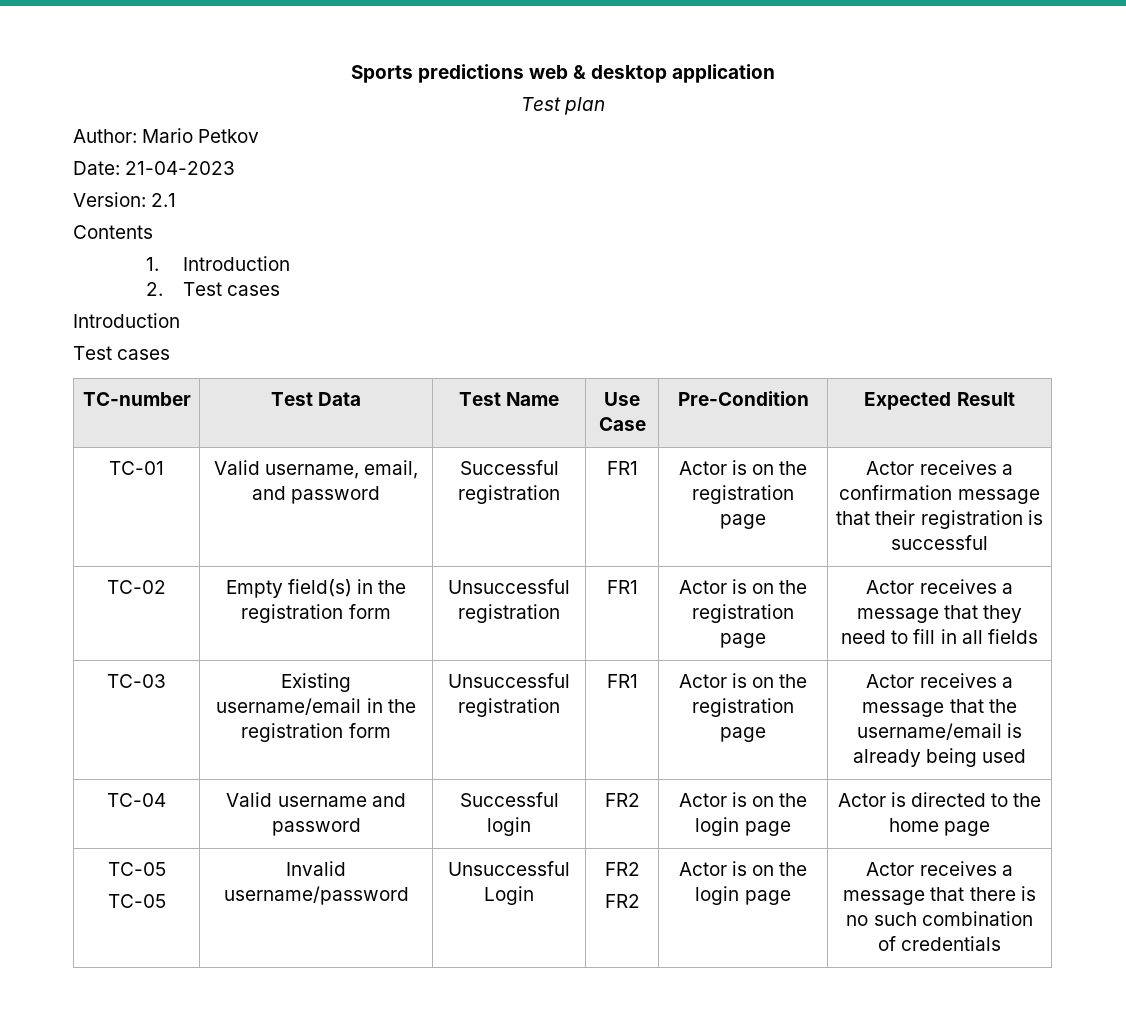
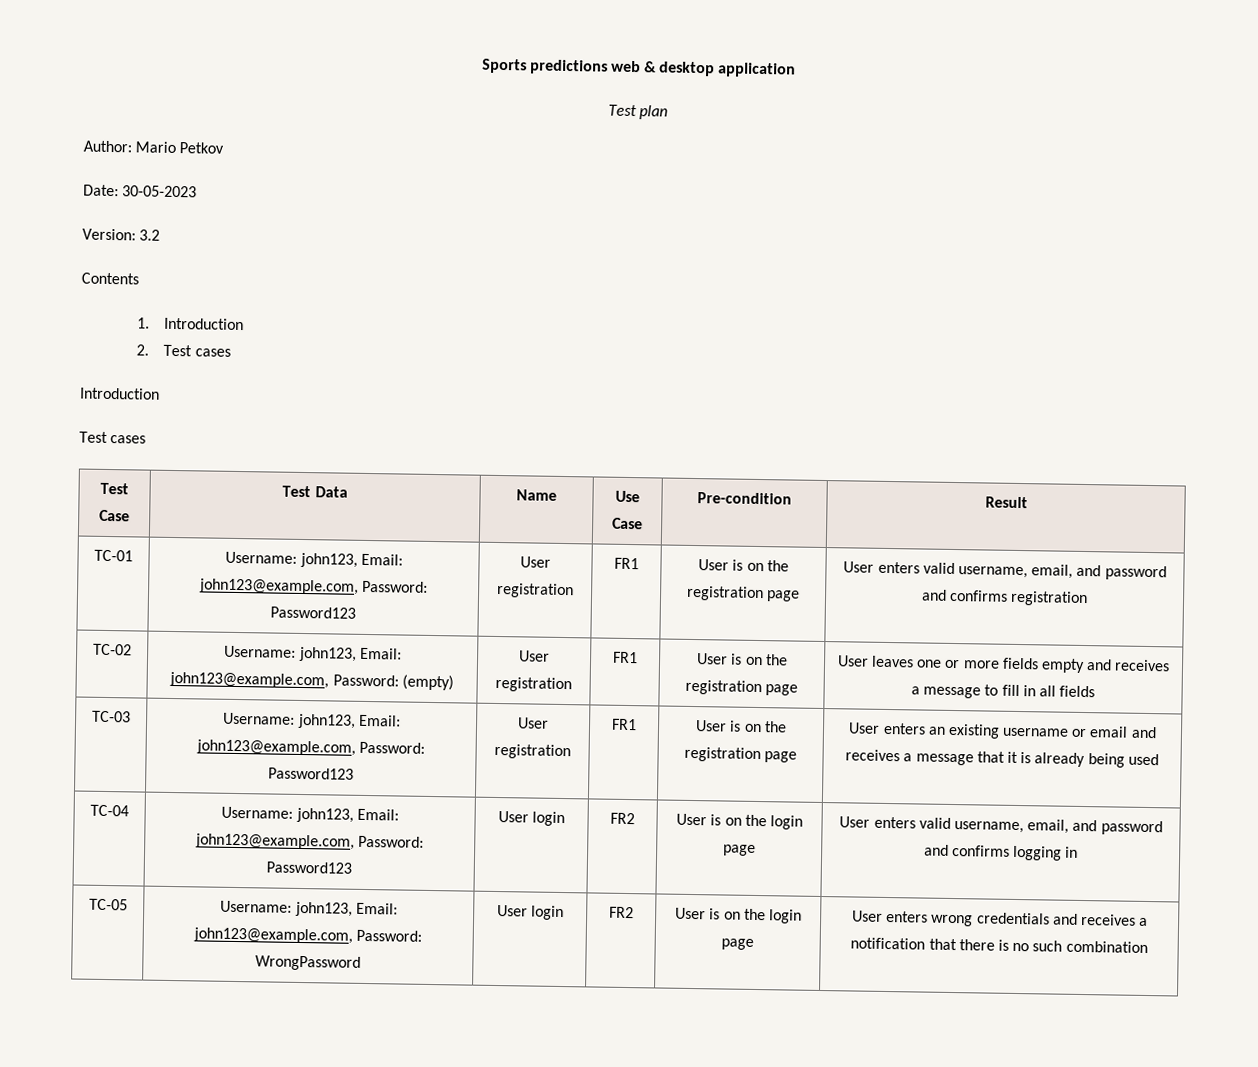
- Date: 21-04-2023
+ Date: 30-05-2023
- Version: 2.1
+ Version: 3.2
- TC-number | Test Data | Test Name | Use Case | Pre-Condition | Expected Result
+ Test Case | Test Data | Name | Use Case | Pre-condition | Result
- TC-01 | Valid username, email, and password | Successful registration | FR1 | Actor is on the registration page | Actor receives a confirmation message that their registration is successful
+ TC-01 | Username: john123, Email: john123@example.com, Password: Password123 | User registration | FR1 | User is on the registration page | User enters valid username, email, and password and confirms registration
- TC-02 | Empty field(s) in the registration form | Unsuccessful registration | FR1 | Actor is on the registration page | Actor receives a message that they need to fill in all fields
+ TC-02 | Username: john123, Email: john123@example.com, Password: (empty) | User registration | FR1 | User is on the registration page | User leaves one or more fields empty and receives a message to fill in all fields
- TC-03 | Existing username/email in the registration form | Unsuccessful registration | FR1 | Actor is on the registration page | Actor receives a message that the username/email is already being used
+ TC-03 | Username: john123, Email: john123@example.com, Password: Password123 | User registration | FR1 | User is on the registration page | User enters an existing username or email and receives a message that it is already being used
- TC-04 | Valid username and password | Successful login | FR2 | Actor is on the login page | Actor is directed to the home page
- TC-05
- TC-05 | Invalid username/password | Unsuccessful Login | FR2
- FR2 | Actor is on the login page | Actor receives a message that there is no such combination of credentials
+ TC-04 | Username: john123, Email: john123@example.com, Password: Password123 | User login | FR2 | User is on the login page | User enters valid username, email, and password and confirms logging in
+ TC-05 | Username: john123, Email: john123@example.com, Password: WrongPassword | User login | FR2 | User is on the login page | User enters wrong credentials and receives a notification that there is no such combination

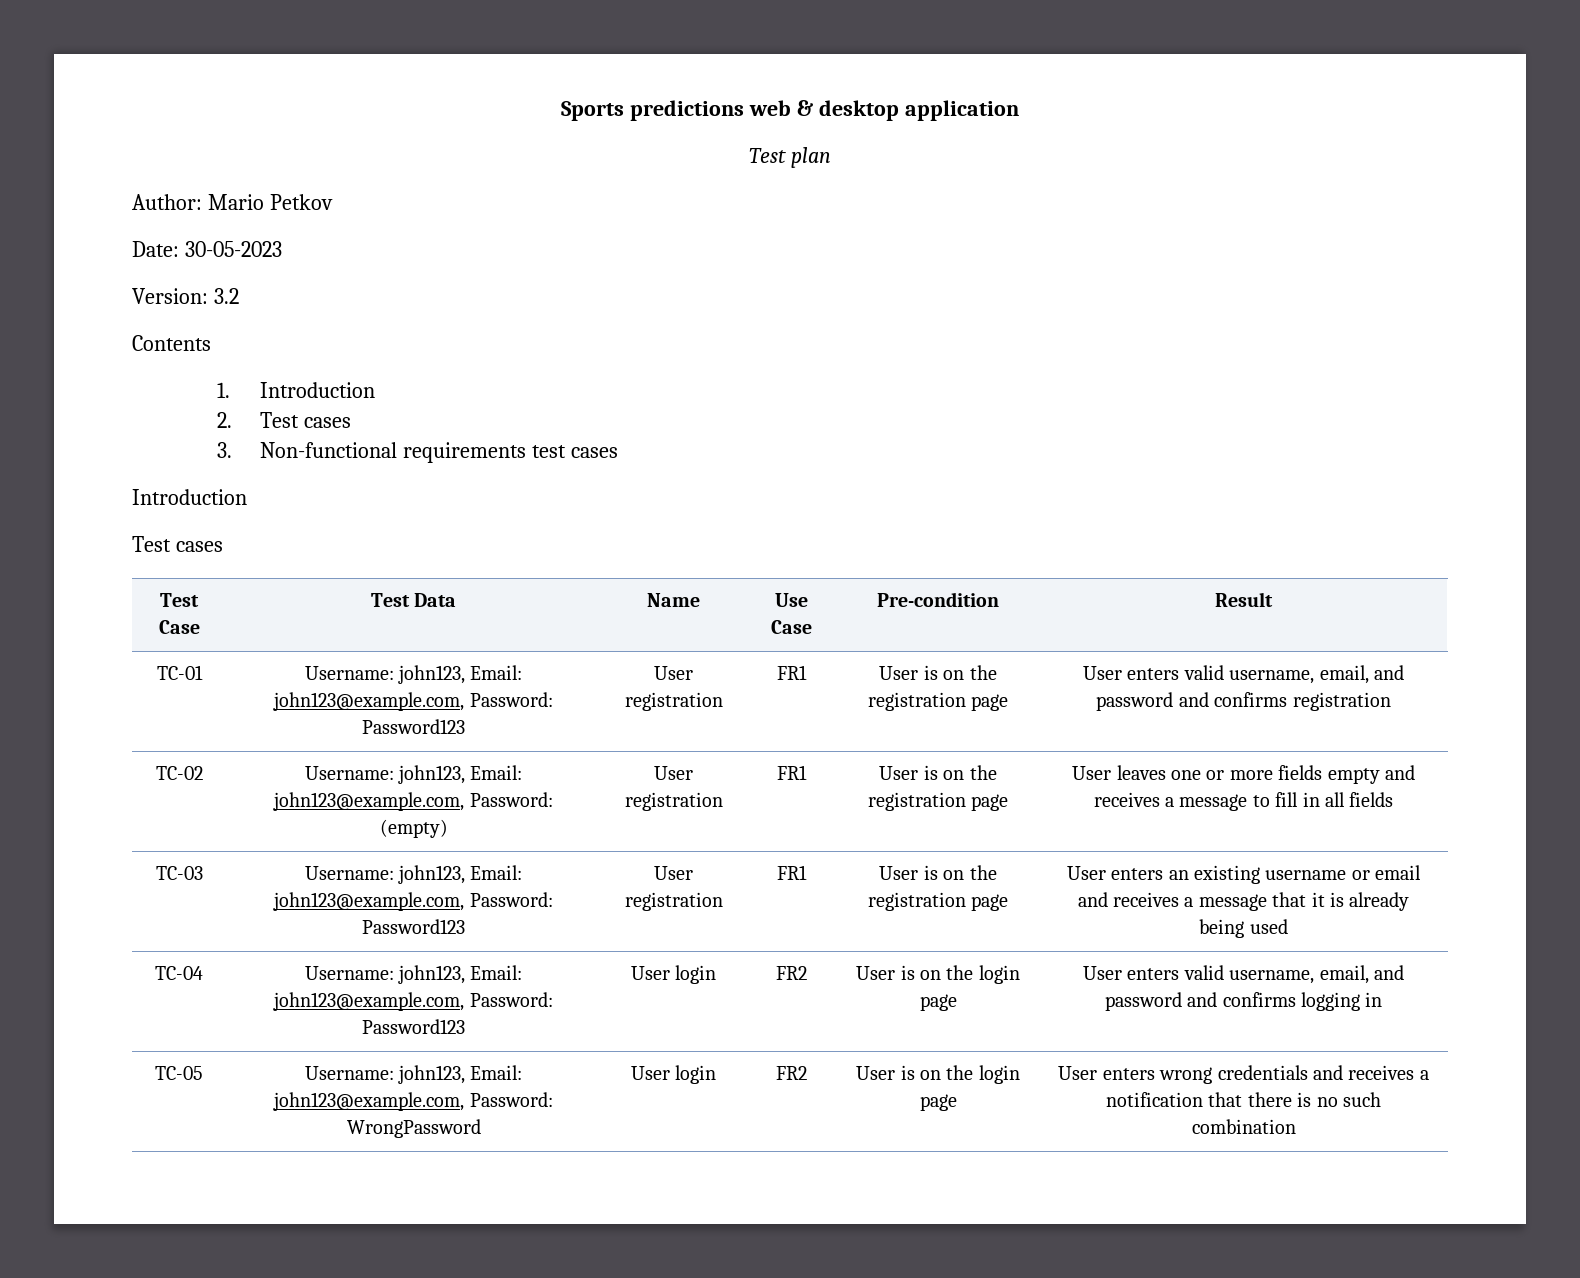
+ 3. Non-functional requirements test cases

